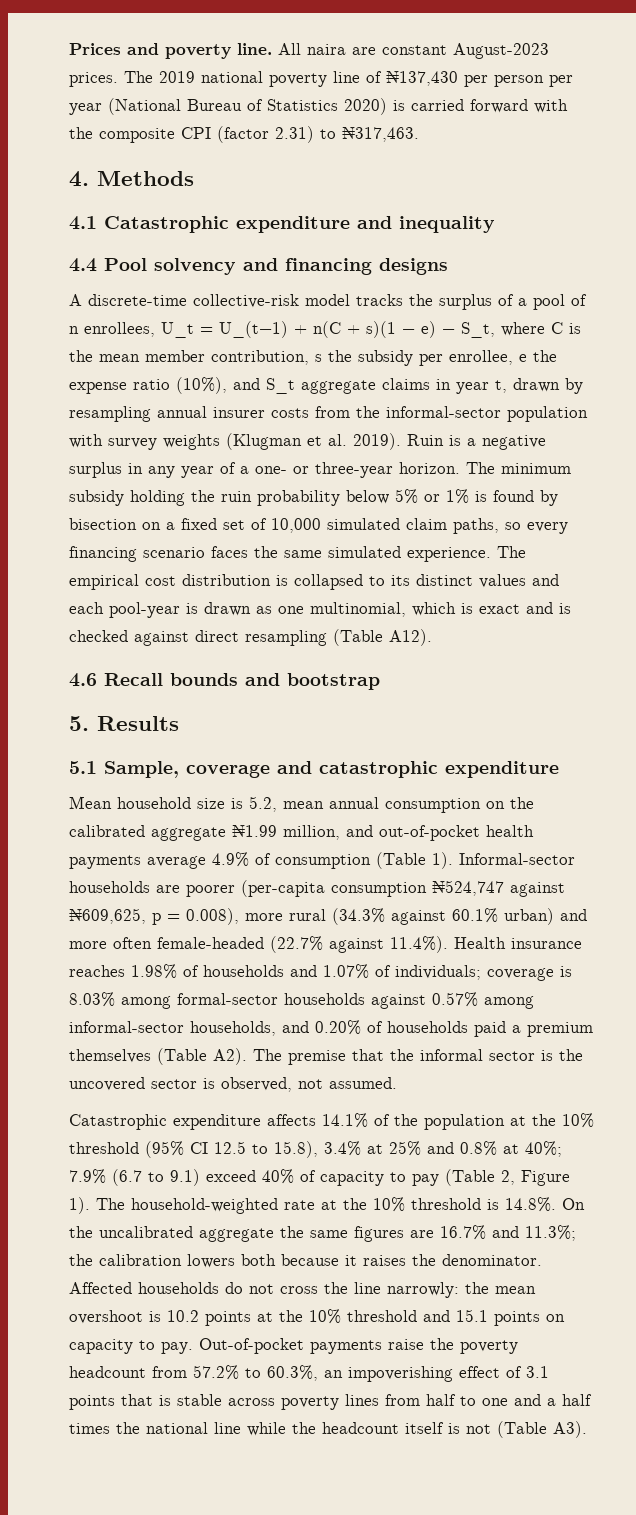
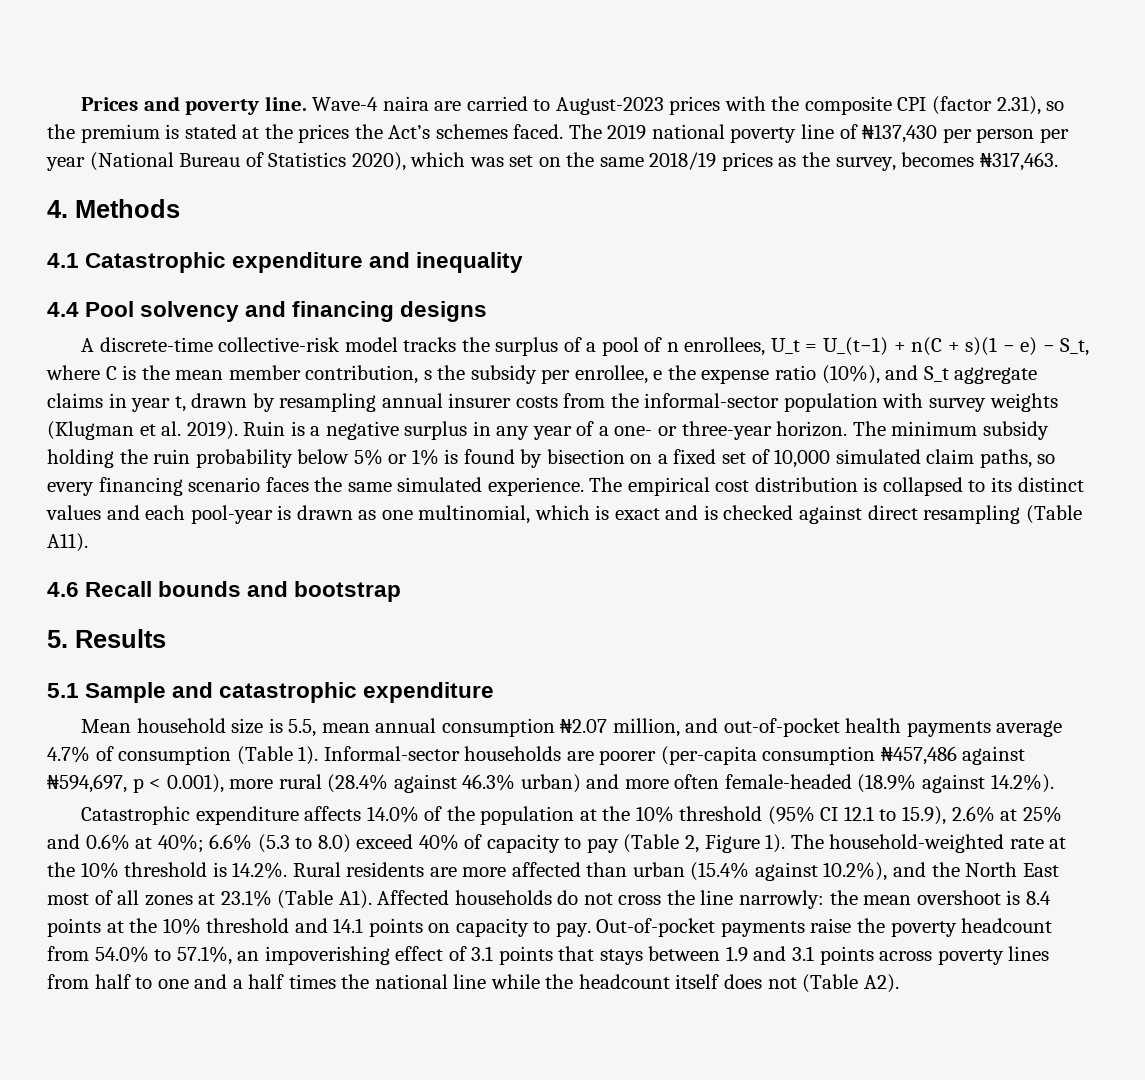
- All naira are constant August-2023 prices.
+ Wave-4 naira are carried to August-2023 prices with the composite CPI (factor 2.31), so the premium is stated at the prices the Act’s schemes faced.
- The 2019 national poverty line of ₦137,430 per person per year (National Bureau of Statistics 2020) is carried forward with the composite CPI (factor 2.31) to ₦317,463.
+ The 2019 national poverty line of ₦137,430 per person per year (National Bureau of Statistics 2020), which was set on the same 2018/19 prices as the survey, becomes ₦317,463.
- The empirical cost distribution is collapsed to its distinct values and each pool-year is drawn as one multinomial, which is exact and is checked against direct resampling (Table A12).
+ The empirical cost distribution is collapsed to its distinct values and each pool-year is drawn as one multinomial, which is exact and is checked against direct resampling (Table A11).
- 5.1 Sample, coverage and catastrophic expenditure
+ 5.1 Sample and catastrophic expenditure
- Mean household size is 5.2, mean annual consumption on the calibrated aggregate ₦1.99 million, and out-of-pocket health payments average 4.9% of consumption (Table 1).
+ Mean household size is 5.5, mean annual consumption ₦2.07 million, and out-of-pocket health payments average 4.7% of consumption (Table 1).
- Informal-sector households are poorer (per-capita consumption ₦524,747 against ₦609,625, p = 0.008), more rural (34.3% against 60.1% urban) and more often female-headed (22.7% against 11.4%). Health insurance reaches 1.98% of households and 1.07% of individuals; coverage is 8.03% among formal-sector households against 0.57% among informal-sector households, and 0.20% of households paid a premium themselves (Table A2). The premise that the informal sector is the uncovered sector is observed, not assumed.
+ Informal-sector households are poorer (per-capita consumption ₦457,486 against ₦594,697, p < 0.001), more rural (28.4% against 46.3% urban) and more often female-headed (18.9% against 14.2%).
- Catastrophic expenditure affects 14.1% of the population at the 10% threshold (95% CI 12.5 to 15.8), 3.4% at 25% and 0.8% at 40%; 7.9% (6.7 to 9.1) exceed 40% of capacity to pay (Table 2, Figure 1).
+ Catastrophic expenditure affects 14.0% of the population at the 10% threshold (95% CI 12.1 to 15.9), 2.6% at 25% and 0.6% at 40%; 6.6% (5.3 to 8.0) exceed 40% of capacity to pay (Table 2, Figure 1).
- The household-weighted rate at the 10% threshold is 14.8%. On the uncalibrated aggregate the same figures are 16.7% and 11.3%; the calibration lowers both because it raises the denominator. Affected households do not cross the line narrowly: the mean overshoot is 10.2 points at the 10% threshold and 15.1 points on capacity to pay.
+ The household-weighted rate at the 10% threshold is 14.2%. Rural residents are more affected than urban (15.4% against 10.2%), and the North East most of all zones at 23.1% (Table A1). Affected households do not cross the line narrowly: the mean overshoot is 8.4 points at the 10% threshold and 14.1 points on capacity to pay.
- Out-of-pocket payments raise the poverty headcount from 57.2% to 60.3%, an impoverishing effect of 3.1 points that is stable across poverty lines from half to one and a half times the national line while the headcount itself is not (Table A3).
+ Out-of-pocket payments raise the poverty headcount from 54.0% to 57.1%, an impoverishing effect of 3.1 points that stays between 1.9 and 3.1 points across poverty lines from half to one and a half times the national line while the headcount itself does not (Table A2).

